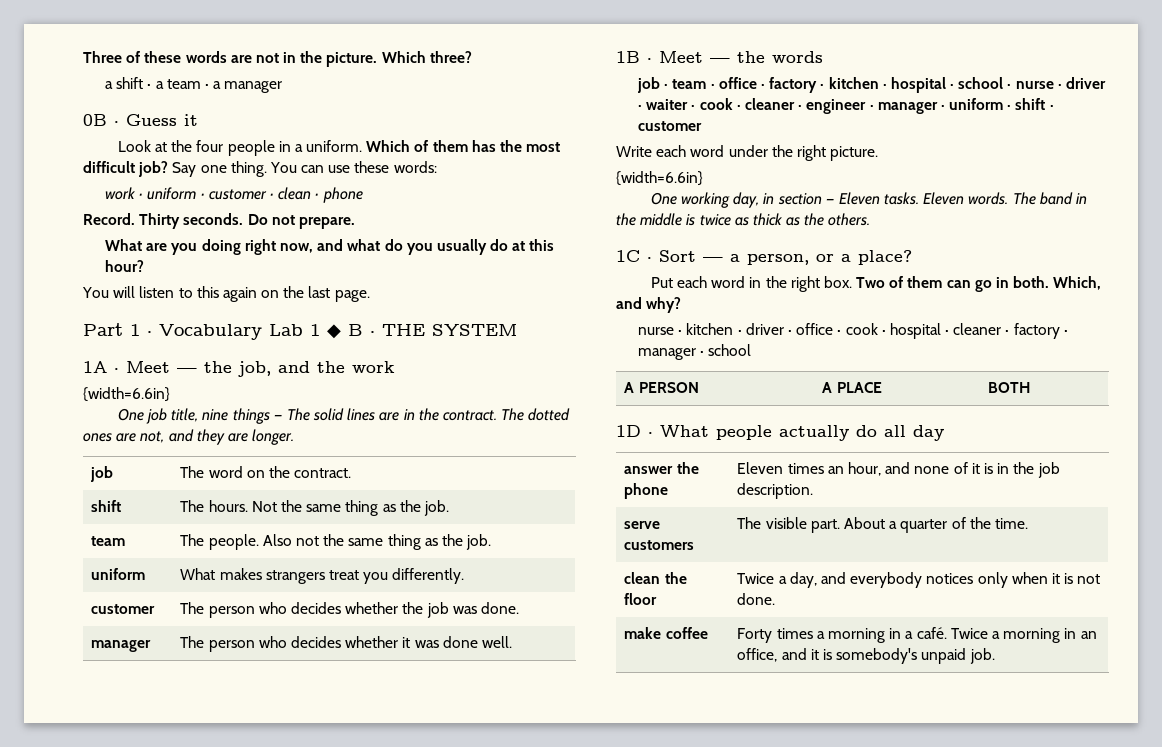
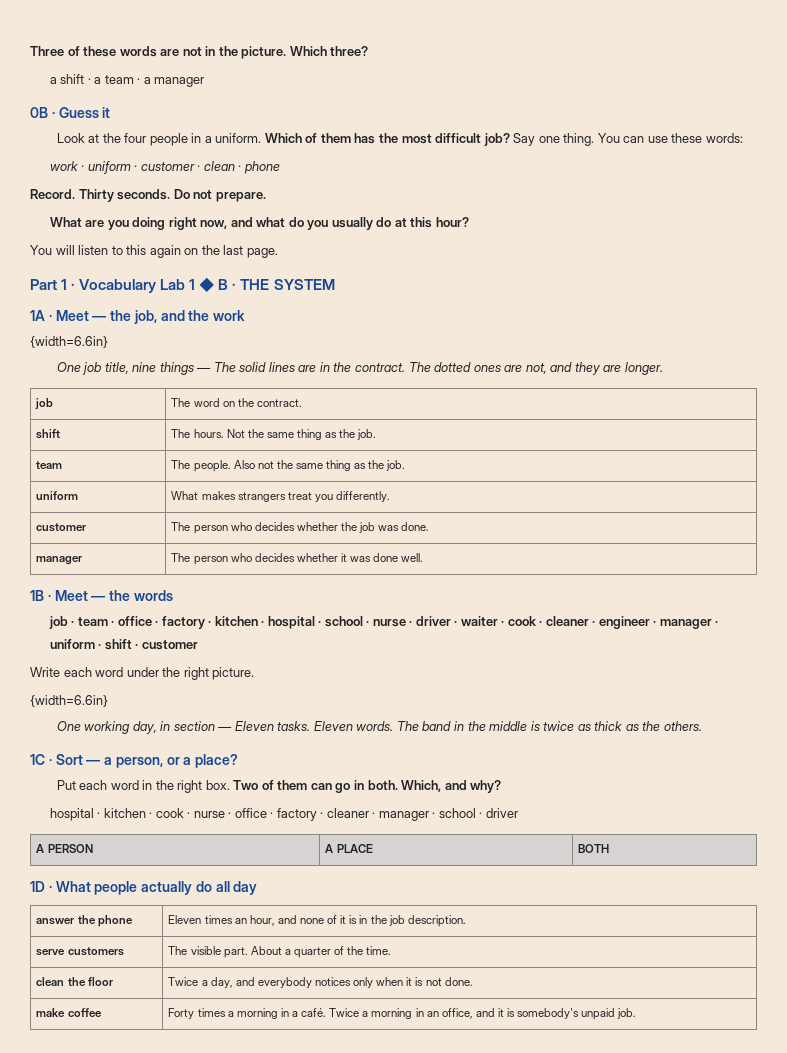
- nurse · kitchen · driver · office · cook · hospital · cleaner · factory · manager · school
+ hospital · kitchen · cook · nurse · office · factory · cleaner · manager · school · driver

